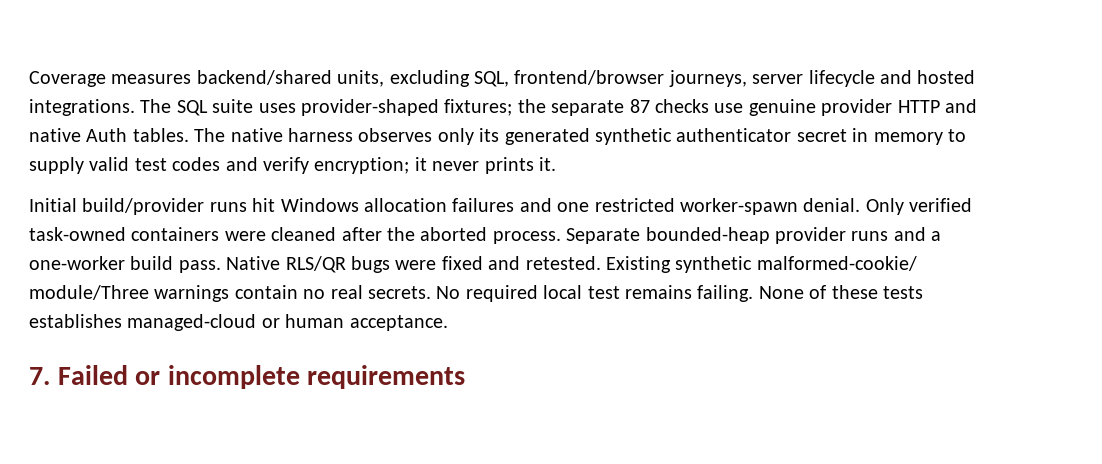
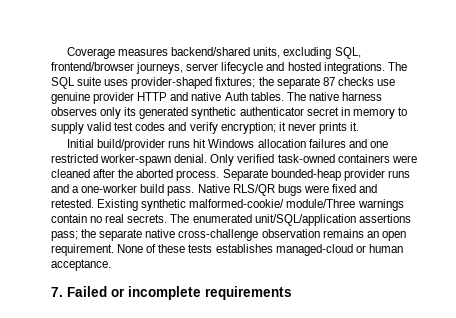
- No required local test remains failing.
+ The enumerated unit/SQL/application assertions pass; the separate native cross-challenge observation remains an open requirement.

